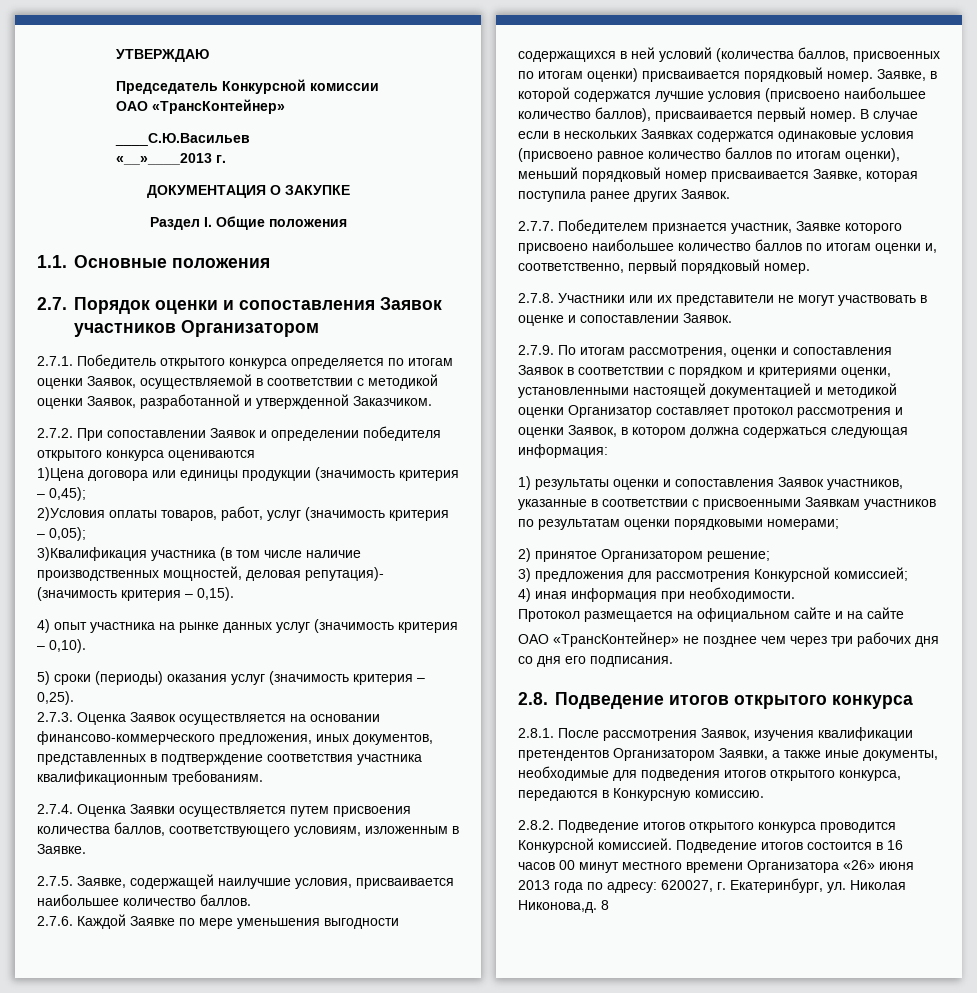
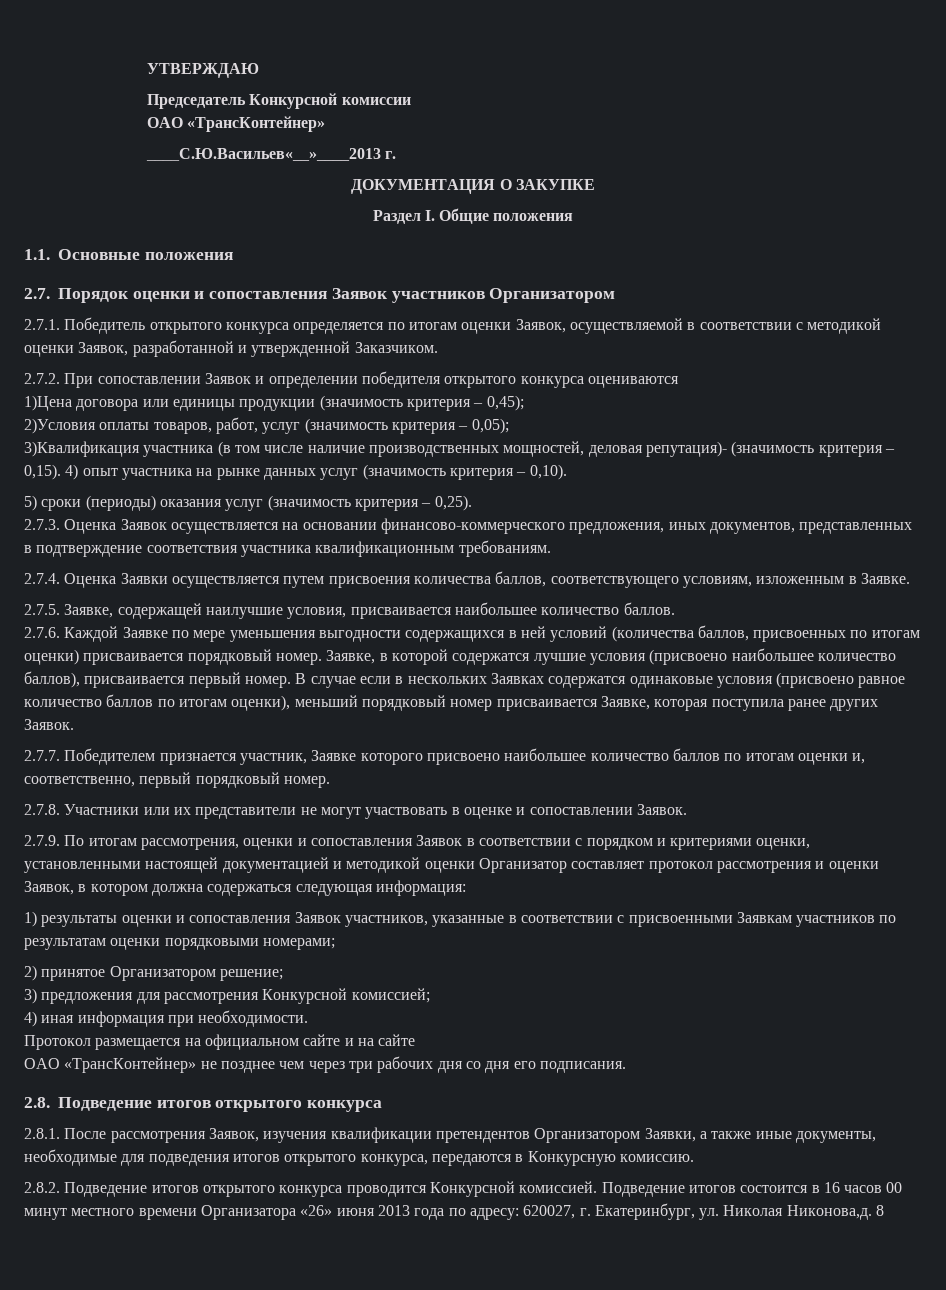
- ____С.Ю.Васильев
- «__»____2013 г.
+ ____С.Ю.Васильев«__»____2013 г.
- 3)Квалификация участника (в том числе наличие производственных мощностей, деловая репутация)- (значимость критерия – 0,15).
- 4) опыт участника на рынке данных услуг (значимость критерия – 0,10).
+ 3)Квалификация участника (в том числе наличие производственных мощностей, деловая репутация)- (значимость критерия – 0,15). 4) опыт участника на рынке данных услуг (значимость критерия – 0,10).

